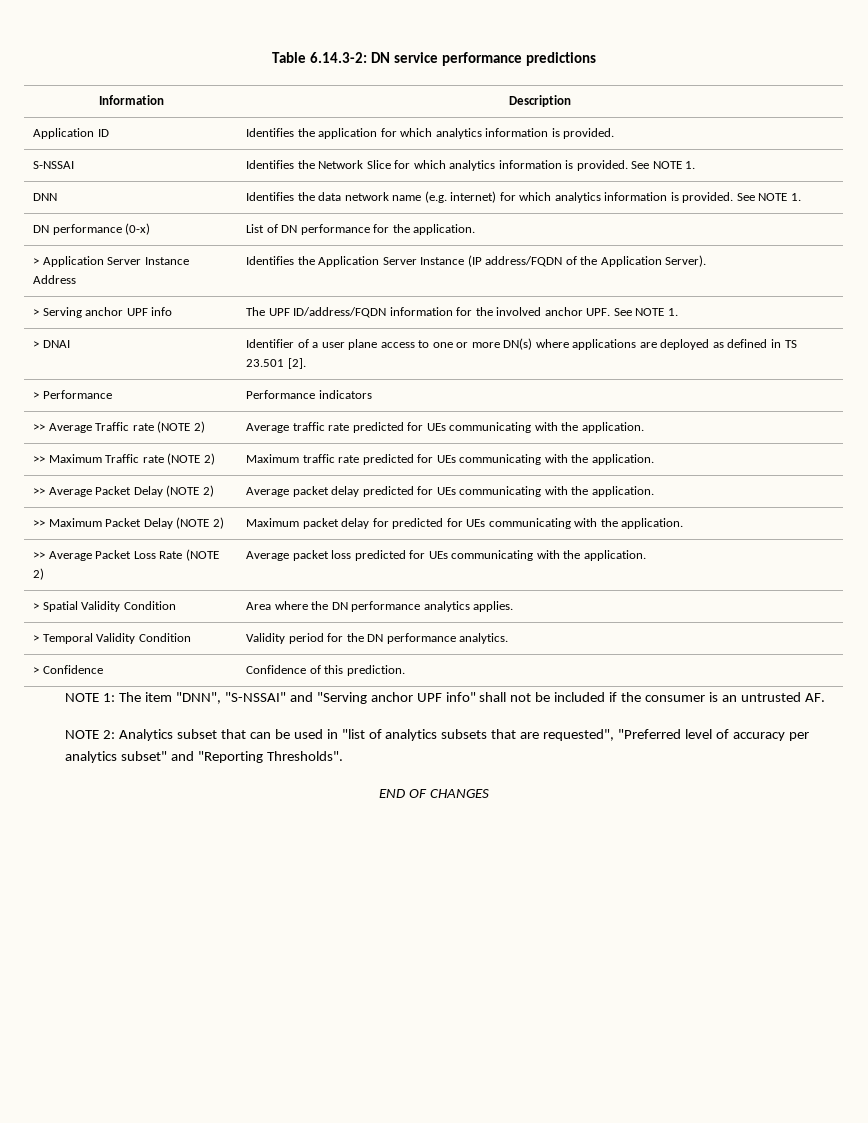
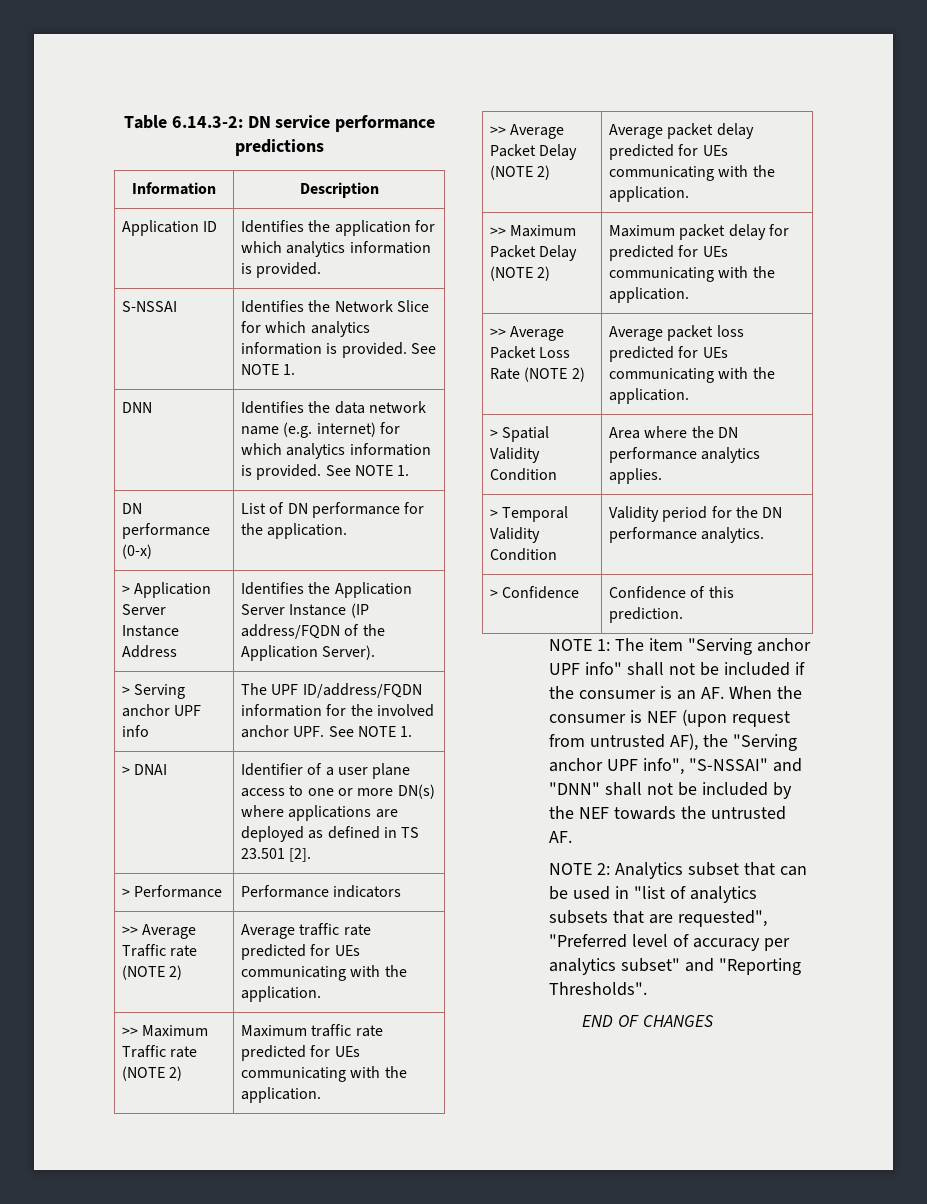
- NOTE 1: The item "DNN", "S-NSSAI" and "Serving anchor UPF info" shall not be included if the consumer is an untrusted AF.
+ NOTE 1: The item "Serving anchor UPF info" shall not be included if the consumer is an AF. When the consumer is NEF (upon request from untrusted AF), the "Serving anchor UPF info", "S-NSSAI" and "DNN" shall not be included by the NEF towards the untrusted AF.

